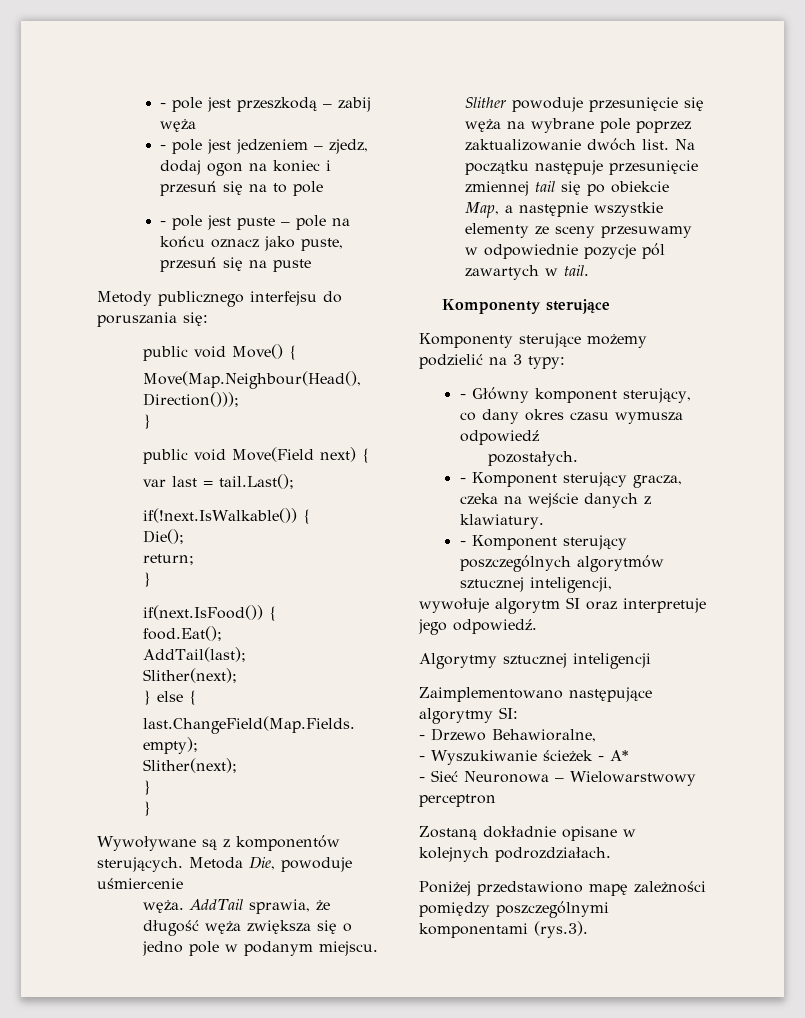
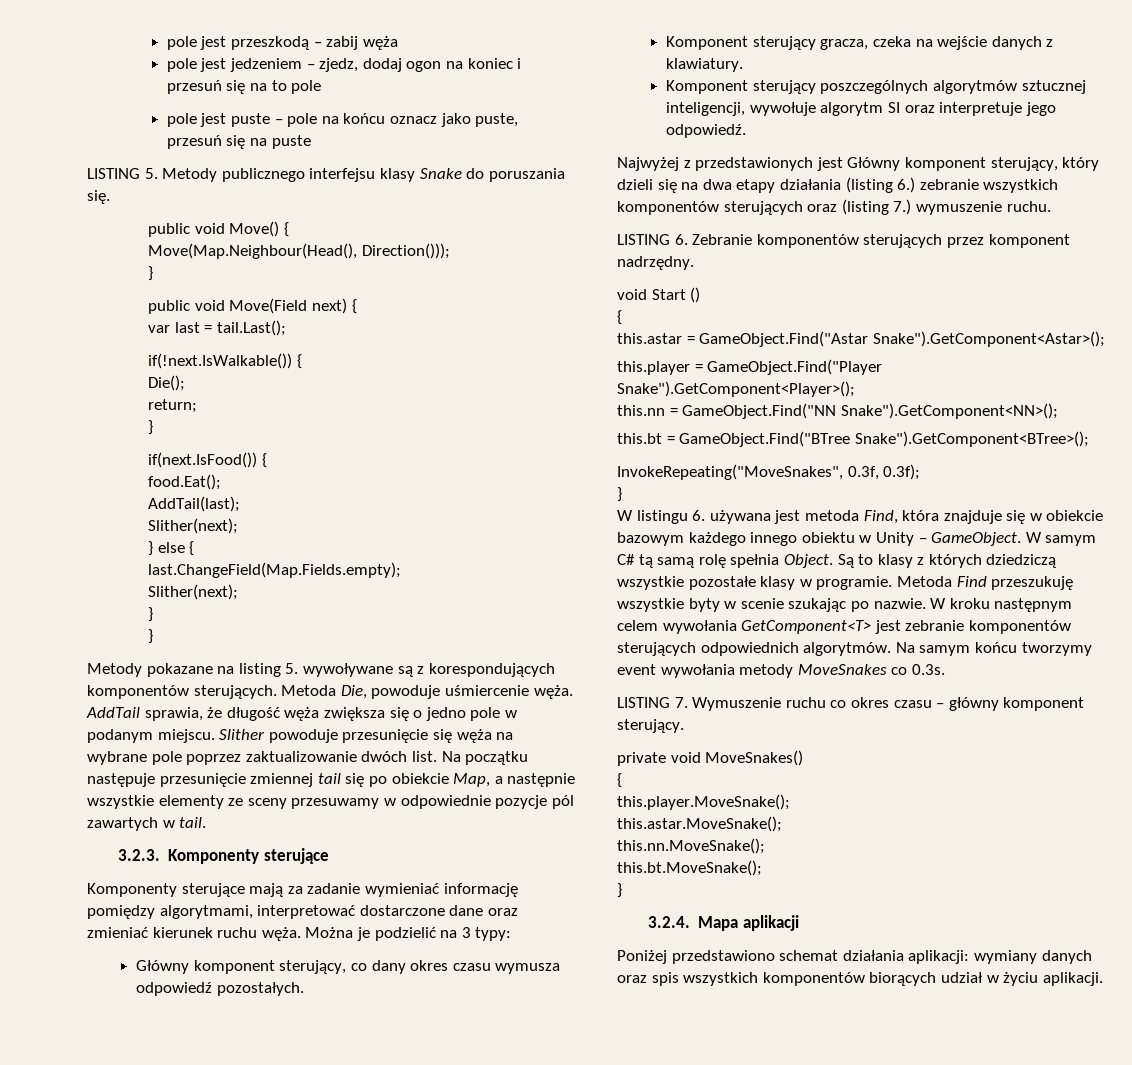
- - pole jest przeszkodą – zabij węża
+ pole jest przeszkodą – zabij węża
- - pole jest jedzeniem – zjedz, dodaj ogon na koniec i przesuń się na to pole
+ pole jest jedzeniem – zjedz, dodaj ogon na koniec i przesuń się na to pole
- - pole jest puste – pole na końcu oznacz jako puste, przesuń się na puste
+ pole jest puste – pole na końcu oznacz jako puste, przesuń się na puste
- Metody publicznego interfejsu do poruszania się:
+ LISTING 5. Metody publicznego interfejsu klasy Snake do poruszania się.
- Wywoływane są z komponentów sterujących.
+ Metody pokazane na listing 5. wywoływane są z korespondujących komponentów sterujących.
- Metoda Die, powoduje uśmiercenie
- węża.
+ Metoda Die, powoduje uśmiercenie węża.
  Na początku następuje przesunięcie zmiennej tail się po obiekcie Map, a następnie wszystkie elementy ze sceny przesuwamy w odpowiednie pozycje pól zawartych w tail.
- Komponenty sterujące
+ 3.2.3. Komponenty sterujące
- Komponenty sterujące możemy podzielić na 3 typy:
+ Komponenty sterujące mają za zadanie wymieniać informację pomiędzy algorytmami, interpretować dostarczone dane oraz zmieniać kierunek ruchu węża. Można je podzielić na 3 typy:
- - Główny komponent sterujący, co dany okres czasu wymusza odpowiedź
- pozostałych.
+ Główny komponent sterujący, co dany okres czasu wymusza odpowiedź pozostałych.
- - Komponent sterujący gracza, czeka na wejście danych z klawiatury.
+ Komponent sterujący gracza, czeka na wejście danych z klawiatury.
- - Komponent sterujący poszczególnych algorytmów sztucznej inteligencji,
- wywołuje algorytm SI oraz interpretuje jego odpowiedź.
+ Komponent sterujący poszczególnych algorytmów sztucznej inteligencji, wywołuje algorytm SI oraz interpretuje jego odpowiedź.
- Algorytmy sztucznej inteligencji
- Zaimplementowano następujące algorytmy SI:
- - Drzewo Behawioralne,
- - Wyszukiwanie ścieżek - A*
- - Sieć Neuronowa – Wielowarstwowy perceptron
- Zostaną dokładnie opisane w kolejnych podrozdziałach.
- Poniżej przedstawiono mapę zależności pomiędzy poszczególnymi komponentami (rys.3).
+ Najwyżej z przedstawionych jest Główny komponent sterujący, który dzieli się na dwa etapy działania (listing 6.) zebranie wszystkich komponentów sterujących oraz (listing 7.) wymuszenie ruchu.
+ LISTING 6. Zebranie komponentów sterujących przez komponent nadrzędny.
+ void Start ()
+ {
+ this.astar = GameObject.Find("Astar Snake").GetComponent<Astar>();
+ this.player = GameObject.Find("Player Snake").GetComponent<Player>();
+ this.nn = GameObject.Find("NN Snake").GetComponent<NN>();
+ this.bt = GameObject.Find("BTree Snake").GetComponent<BTree>();
+ InvokeRepeating("MoveSnakes", 0.3f, 0.3f);
+ }
+ W listingu 6. używana jest metoda Find, która znajduje się w obiekcie bazowym każdego innego obiektu w Unity – GameObject. W samym C# tą samą rolę spełnia Object. Są to klasy z których dziedziczą wszystkie pozostałe klasy w programie. Metoda Find przeszukuję wszystkie byty w scenie szukając po nazwie. W kroku następnym celem wywołania GetComponent<T> jest zebranie komponentów sterujących odpowiednich algorytmów. Na samym końcu tworzymy event wywołania metody MoveSnakes co 0.3s.
+ LISTING 7. Wymuszenie ruchu co okres czasu – główny komponent sterujący.
+ private void MoveSnakes()
+ {
+ this.player.MoveSnake();
+ this.astar.MoveSnake();
+ this.nn.MoveSnake();
+ this.bt.MoveSnake();
+ }
+ 3.2.4. Mapa aplikacji
+ Poniżej przedstawiono schemat działania aplikacji: wymiany danych oraz spis wszystkich komponentów biorących udział w życiu aplikacji.

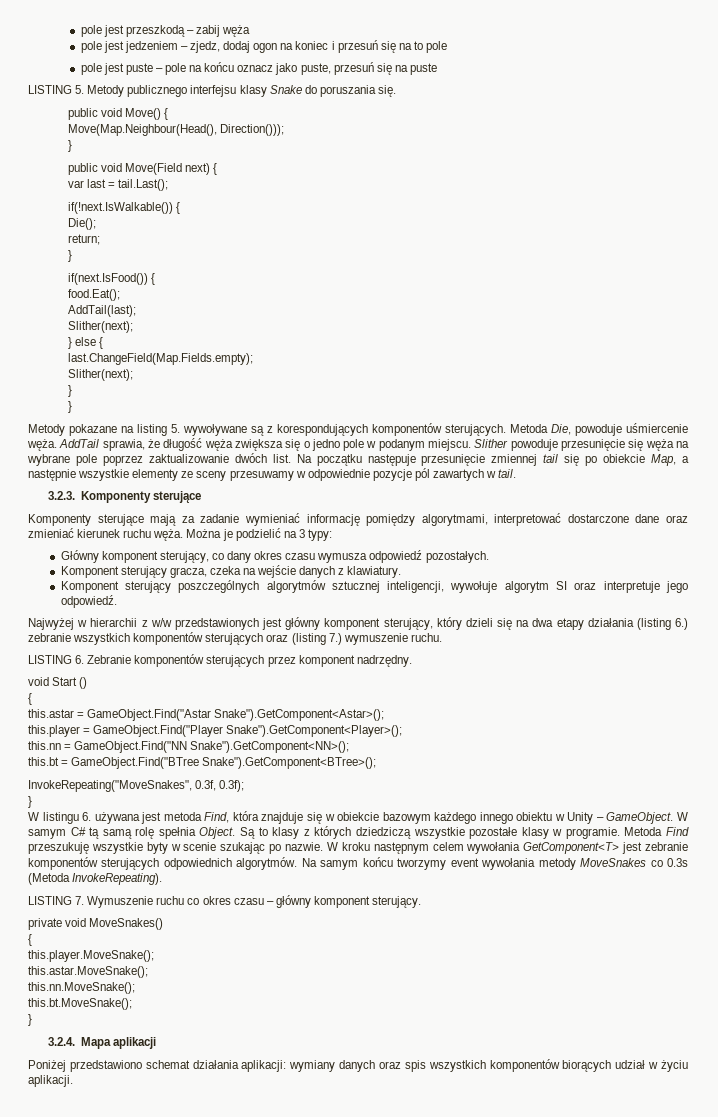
- Najwyżej z przedstawionych jest Główny komponent sterujący, który dzieli się na dwa etapy działania (listing 6.) zebranie wszystkich komponentów sterujących oraz (listing 7.) wymuszenie ruchu.
+ Najwyżej w hierarchii z w/w przedstawionych jest główny komponent sterujący, który dzieli się na dwa etapy działania (listing 6.) zebranie wszystkich komponentów sterujących oraz (listing 7.) wymuszenie ruchu.
- Na samym końcu tworzymy event wywołania metody MoveSnakes co 0.3s.
+ Na samym końcu tworzymy event wywołania metody MoveSnakes co 0.3s (Metoda InvokeRepeating).

